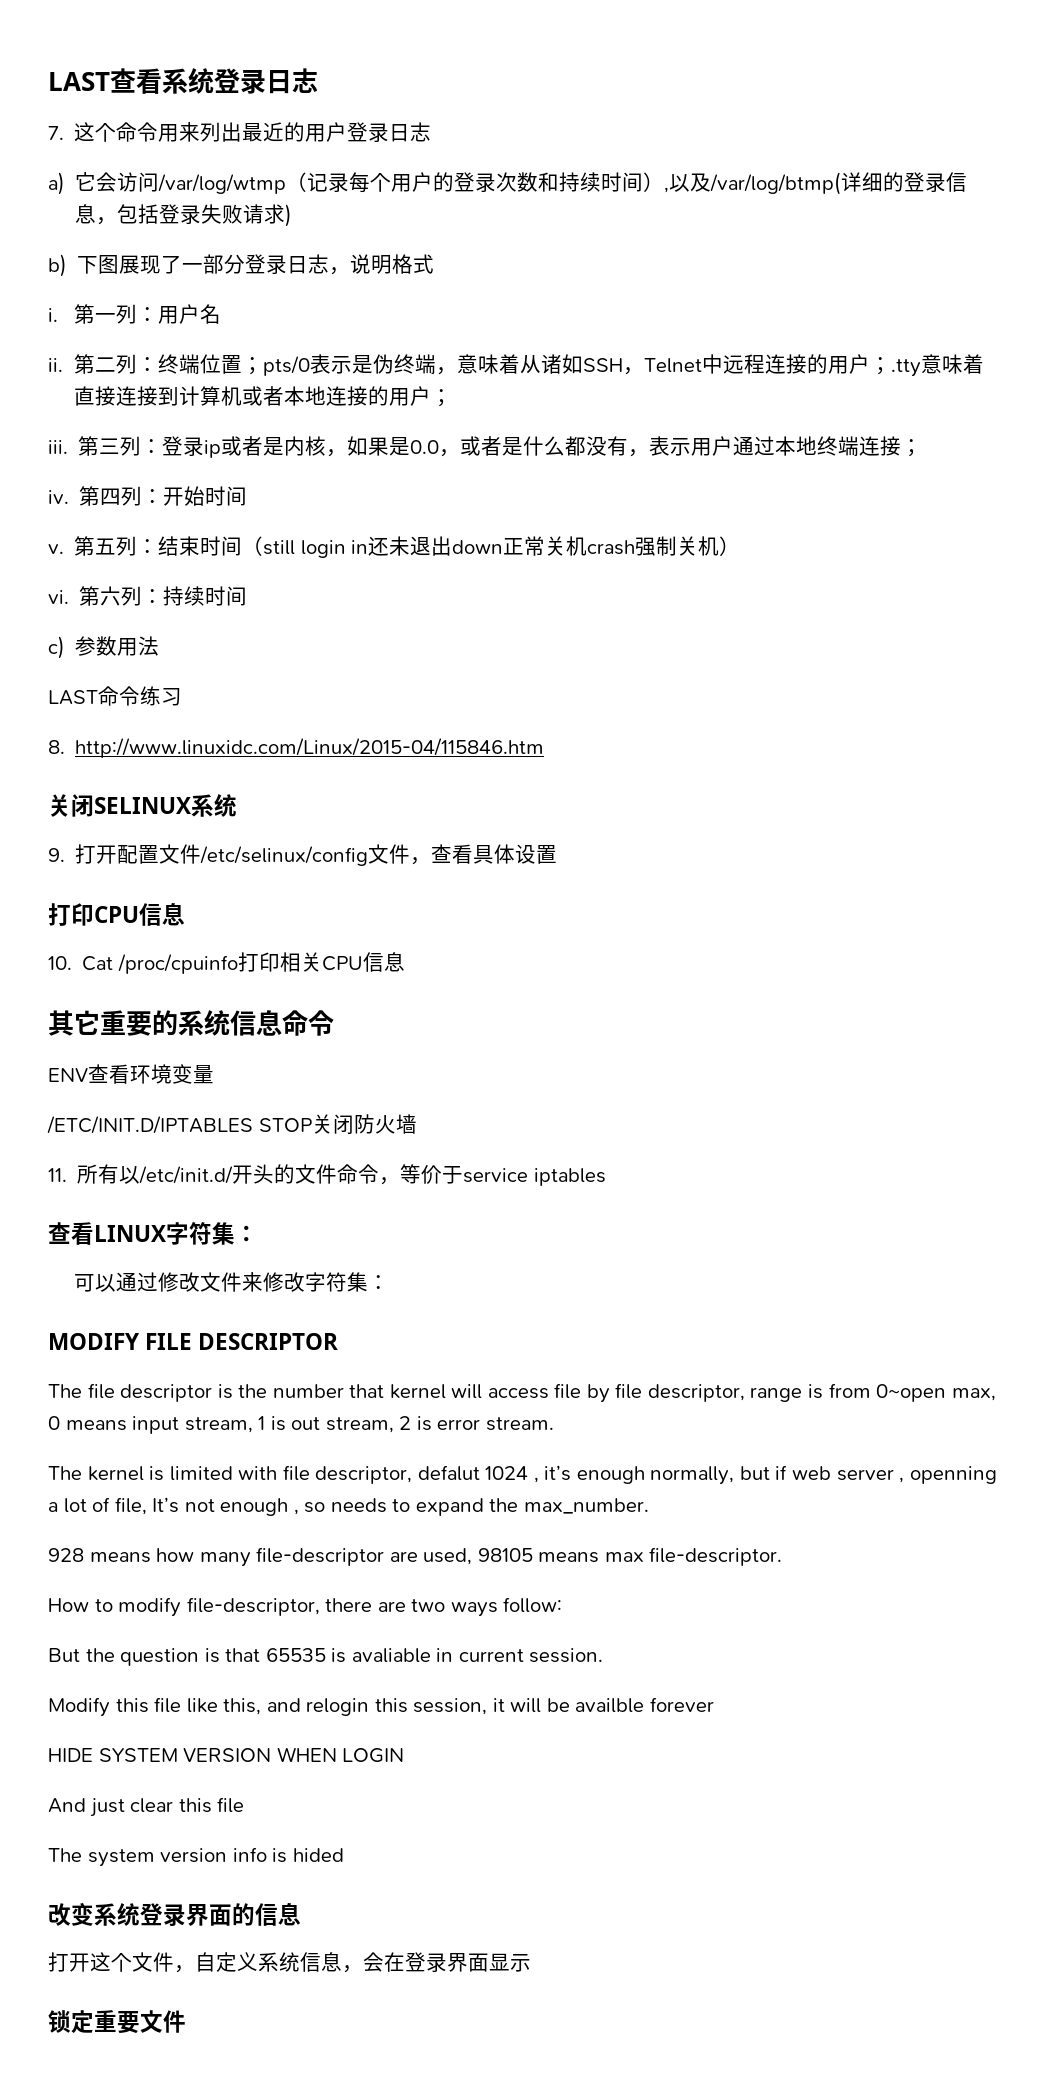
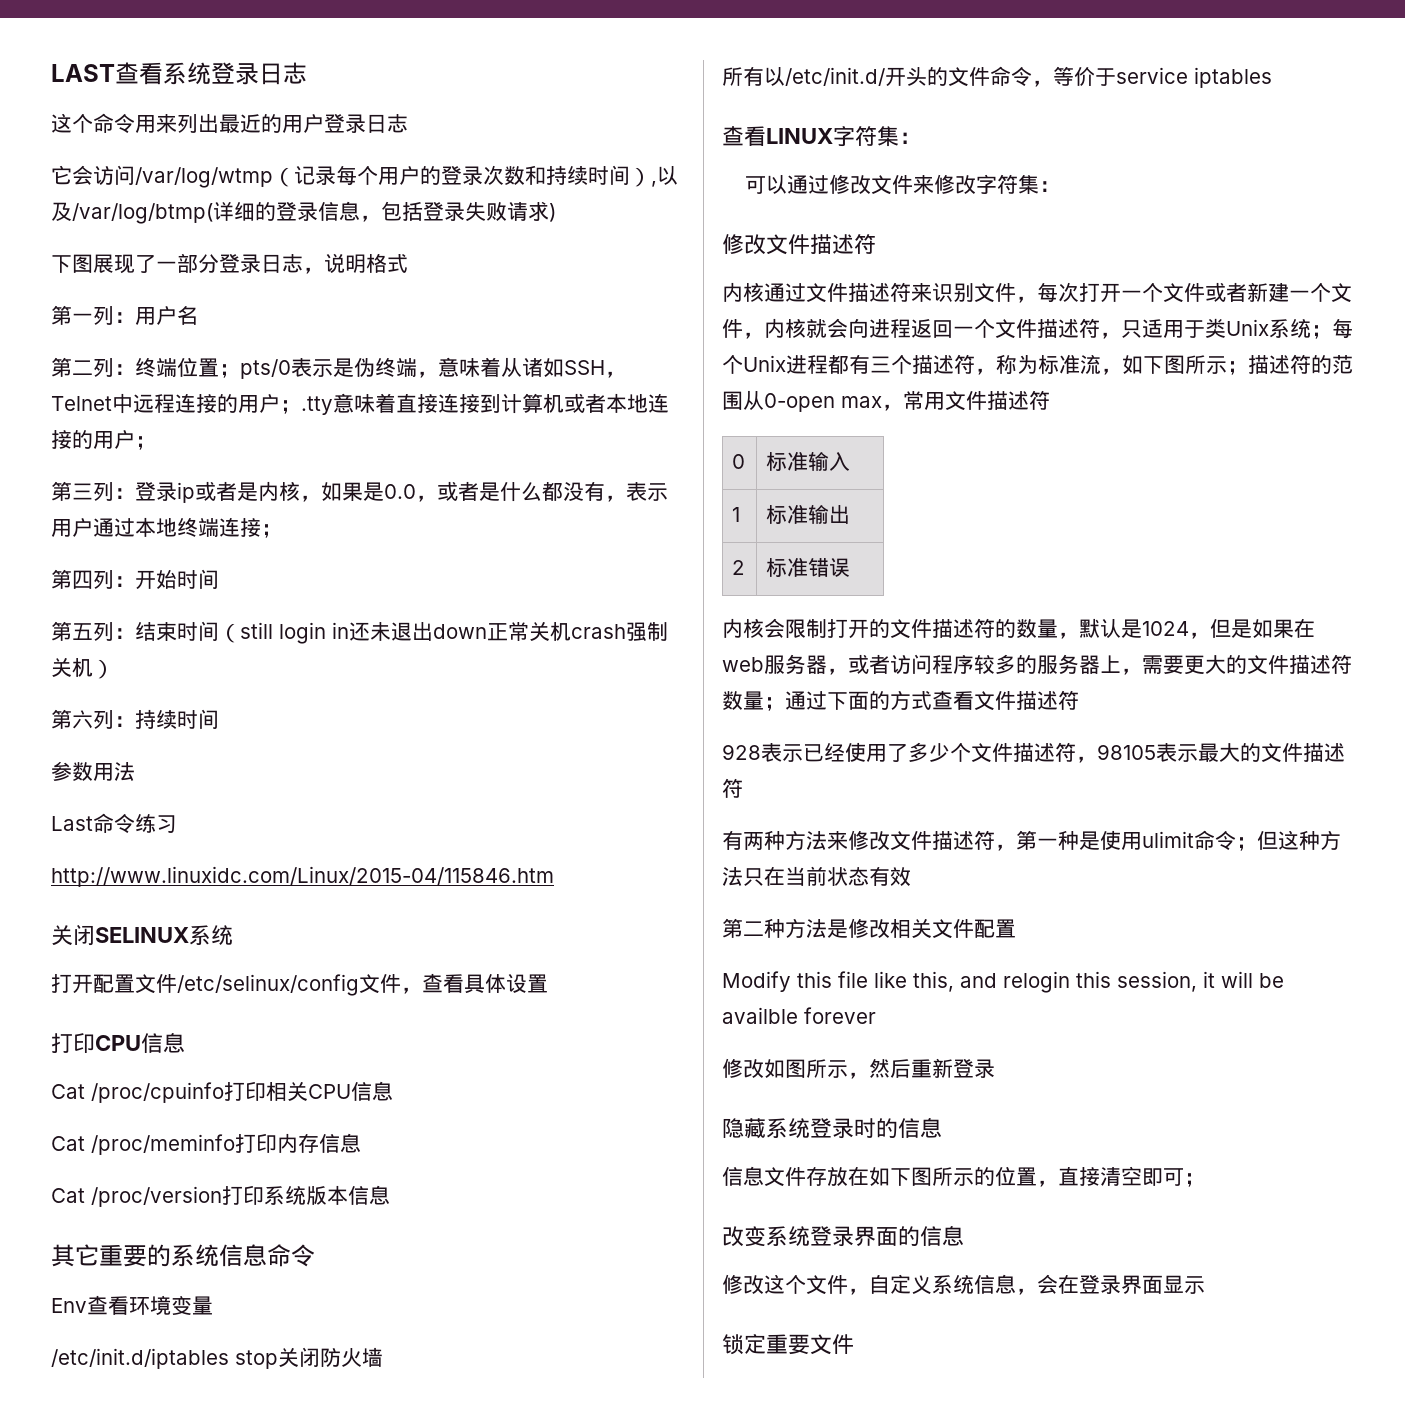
- 7.这个命令用来列出最近的用户登录日志
+ 这个命令用来列出最近的用户登录日志
- a)它会访问/var/log/wtmp（记录每个用户的登录次数和持续时间）,以及/var/log/btmp(详细的登录信息，包括登录失败请求)
+ 它会访问/var/log/wtmp（记录每个用户的登录次数和持续时间）,以及/var/log/btmp(详细的登录信息，包括登录失败请求)
- b)下图展现了一部分登录日志，说明格式
+ 下图展现了一部分登录日志，说明格式
- i.
- ii.
- iii.
- iv.
- v.
- vi.
- c)参数用法
+ 参数用法
- LAST命令练习
+ Last命令练习
- 8. http://www.linuxidc.com/Linux/2015-04/115846.htm
+ http://www.linuxidc.com/Linux/2015-04/115846.htm
- 9.打开配置文件/etc/selinux/config文件，查看具体设置
+ 打开配置文件/etc/selinux/config文件，查看具体设置
- 10. Cat /proc/cpuinfo打印相关CPU信息
+ Cat /proc/cpuinfo打印相关CPU信息
+ Cat /proc/meminfo打印内存信息
+ Cat /proc/version打印系统版本信息
- ENV查看环境变量
+ Env查看环境变量
- /ETC/INIT.D/IPTABLES STOP关闭防火墙
+ /etc/init.d/iptables stop关闭防火墙
- 11.所有以/etc/init.d/开头的文件命令，等价于service iptables
+ 所有以/etc/init.d/开头的文件命令，等价于service iptables
  可以通过修改文件来修改字符集：
- MODIFY FILE DESCRIPTOR
- The file descriptor is the number that kernel will access file by file descriptor, range is from 0~open max, 0 means input stream, 1 is out stream, 2 is error stream.
- The kernel is limited with file descriptor, defalut 1024 , it’s enough normally, but if web server , openning a lot of file, It’s not enough , so needs to expand the max_number.
- 928 means how many file-descriptor are used, 98105 means max file-descriptor.
- How to modify file-descriptor, there are two ways follow:
- But the question is that 65535 is avaliable in current session.
+ 修改文件描述符
+ 内核通过文件描述符来识别文件，每次打开一个文件或者新建一个文件，内核就会向进程返回一个文件描述符，只适用于类Unix系统；每个Unix进程都有三个描述符，称为标准流，如下图所示；描述符的范围从0-open max，常用文件描述符
+ 0 | 标准输入
+ 1 | 标准输出
+ 2 | 标准错误
+ 内核会限制打开的文件描述符的数量，默认是1024，但是如果在web服务器，或者访问程序较多的服务器上，需要更大的文件描述符数量；通过下面的方式查看文件描述符
+ 928表示已经使用了多少个文件描述符，98105表示最大的文件描述符
+ 有两种方法来修改文件描述符，第一种是使用ulimit命令；但这种方法只在当前状态有效
+ 第二种方法是修改相关文件配置
- HIDE SYSTEM VERSION WHEN LOGIN
- And just clear this file
- The system version info is hided
+ 修改如图所示，然后重新登录
+ 隐藏系统登录时的信息
+ 信息文件存放在如下图所示的位置，直接清空即可；
- 打开这个文件，自定义系统信息，会在登录界面显示
+ 修改这个文件，自定义系统信息，会在登录界面显示

